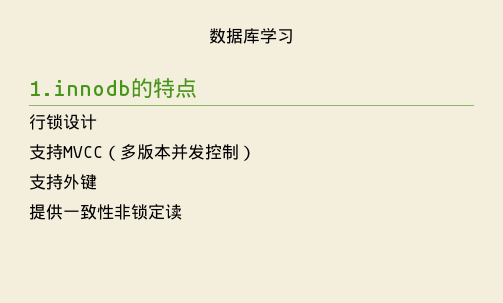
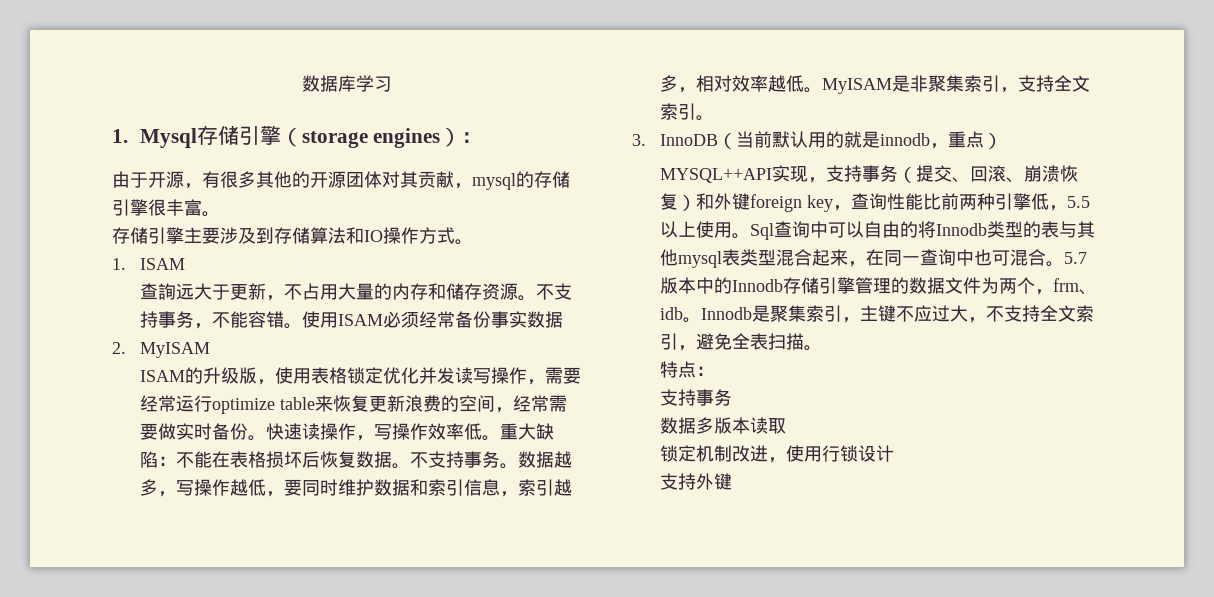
- 1.innodb的特点
- 行锁设计
- 支持MVCC（多版本并发控制）
+ 1. Mysql存储引擎（storage engines）：
+ 由于开源，有很多其他的开源团体对其贡献，mysql的存储引擎很丰富。
+ 存储引擎主要涉及到存储算法和IO操作方式。
+ 1. ISAM
+ 查詢远大于更新，不占用大量的内存和储存资源。不支持事务，不能容错。使用ISAM必须经常备份事实数据
+ 2. MyISAM
+ ISAM的升级版，使用表格锁定优化并发读写操作，需要经常运行optimize table来恢复更新浪费的空间，经常需要做实时备份。快速读操作，写操作效率低。重大缺陷：不能在表格损坏后恢复数据。不支持事务。数据越多，写操作越低，要同时维护数据和索引信息，索引越多，相对效率越低。MyISAM是非聚集索引，支持全文索引。
+ 3. InnoDB（当前默认用的就是innodb，重点）
+ MYSQL++API实现，支持事务（提交、回滚、崩溃恢复）和外键foreign key，查询性能比前两种引擎低，5.5以上使用。Sql查询中可以自由的将Innodb类型的表与其他mysql表类型混合起来，在同一查询中也可混合。5.7版本中的Innodb存储引擎管理的数据文件为两个，frm、idb。Innodb是聚集索引，主键不应过大，不支持全文索引，避免全表扫描。
+ 特点：
+ 支持事务
+ 数据多版本读取
+ 锁定机制改进，使用行锁设计
  支持外键
- 提供一致性非锁定读

